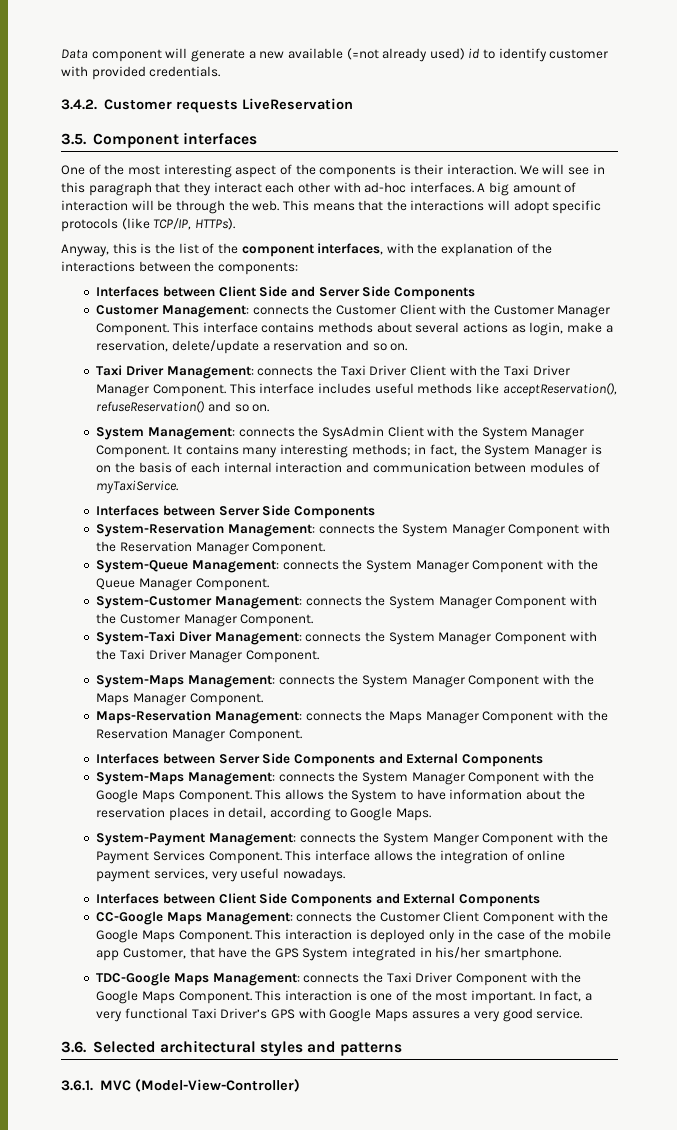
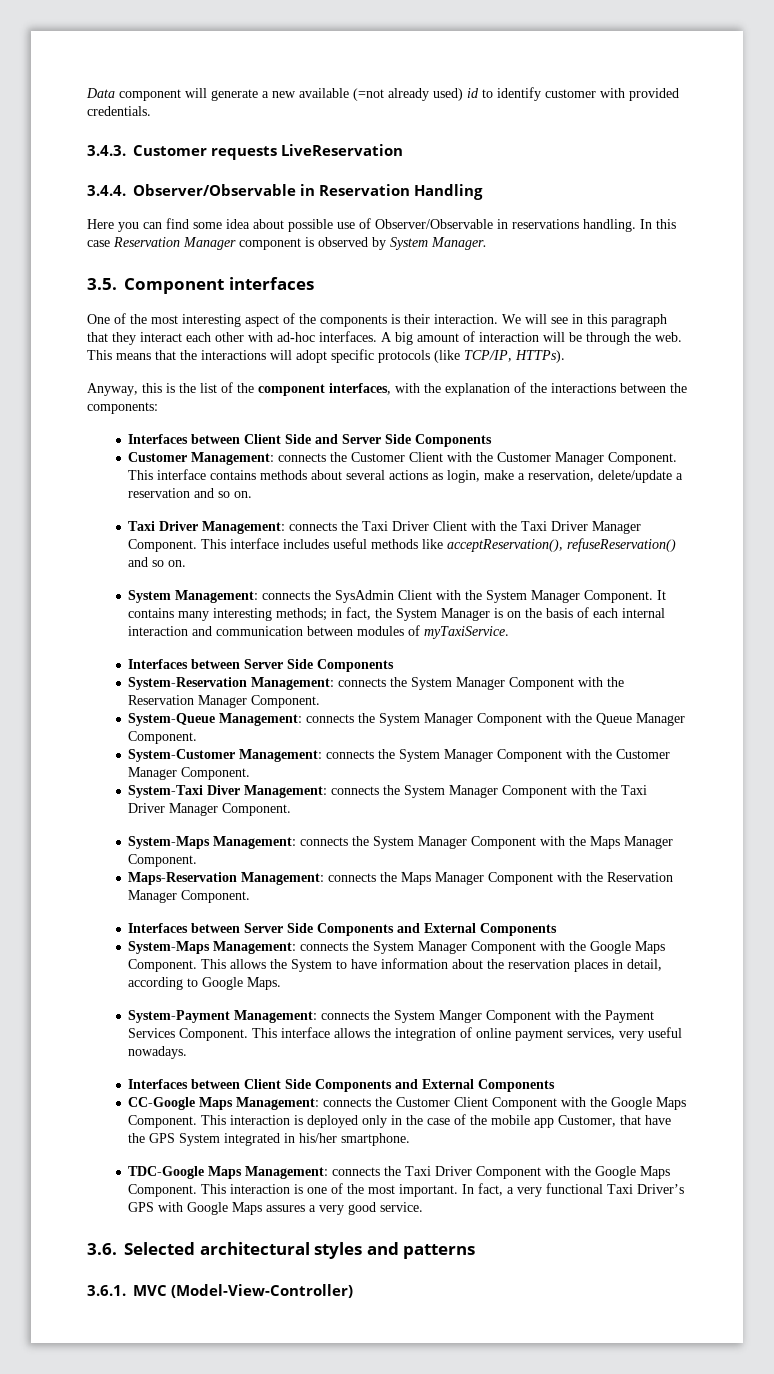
- 3.4.2. Customer requests LiveReservation
+ 3.4.3. Customer requests LiveReservation
+ 3.4.4. Observer/Observable in Reservation Handling
+ Here you can find some idea about possible use of Observer/Observable in reservations handling. In this case Reservation Manager component is observed by System Manager.

